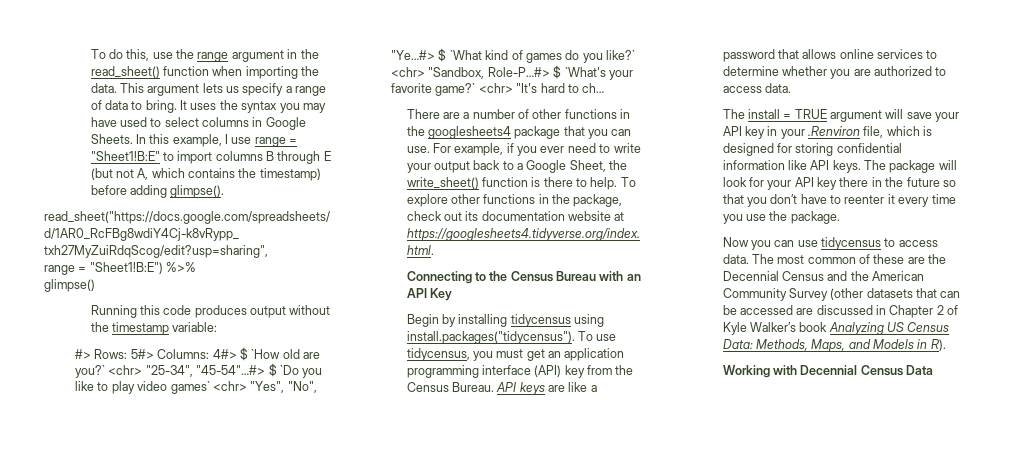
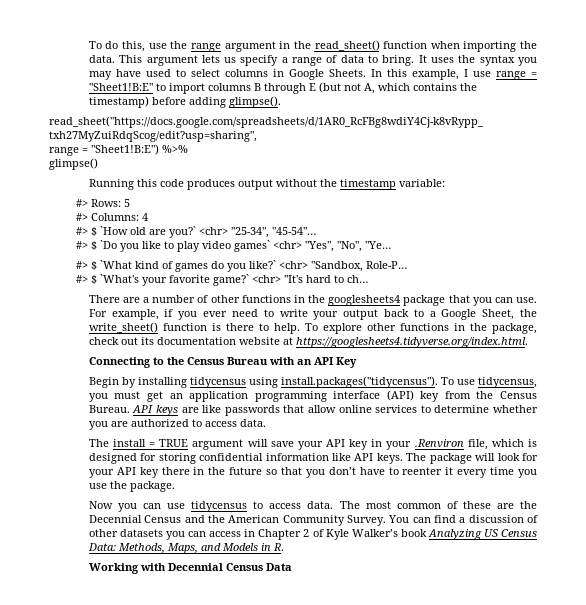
- #> Rows: 5#> Columns: 4#> $ `How old are you?` <chr> "25-34", "45-54"…#> $ `Do you like to play video games` <chr> "Yes", "No", "Ye…#> $ `What kind of games do you like?` <chr> "Sandbox, Role-P…#> $ `What's your favorite game?` <chr> "It's hard to ch…
+ #> Rows: 5
+ #> Columns: 4
+ #> $ `How old are you?` <chr> "25-34", "45-54"…
+ #> $ `Do you like to play video games` <chr> "Yes", "No", "Ye…
+ #> $ `What kind of games do you like?` <chr> "Sandbox, Role-P…
+ #> $ `What's your favorite game?` <chr> "It's hard to ch…
- API keys are like a password that allows online services to determine whether you are authorized to access data.
+ API keys are like passwords that allow online services to determine whether you are authorized to access data.
- The most common of these are the Decennial Census and the American Community Survey (other datasets that can be accessed are discussed in Chapter 2 of Kyle Walker’s book Analyzing US Census Data: Methods, Maps, and Models in R).
+ The most common of these are the Decennial Census and the American Community Survey. You can find a discussion of other datasets you can access in Chapter 2 of Kyle Walker’s book Analyzing US Census Data: Methods, Maps, and Models in R.

